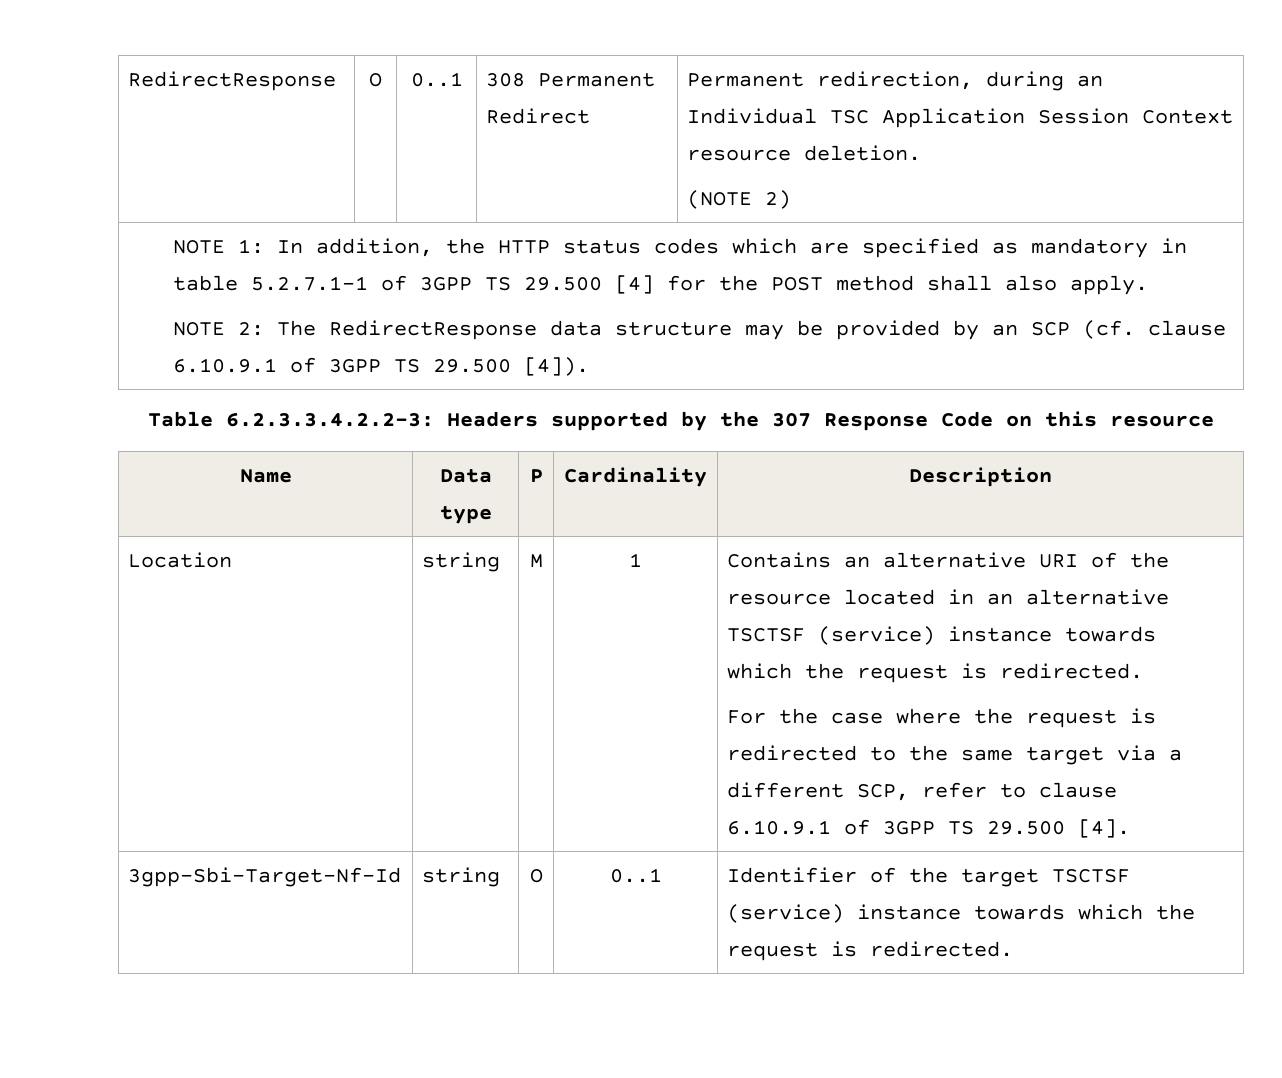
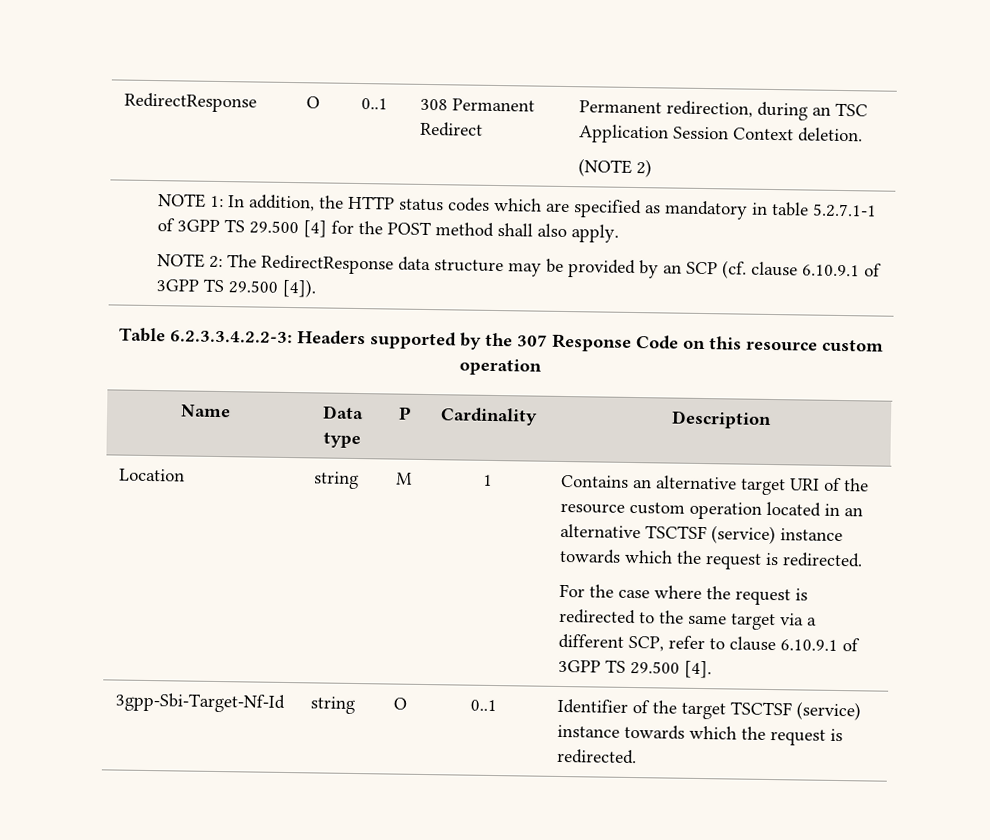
- RedirectResponse | O | 0..1 | 308 Permanent Redirect | Permanent redirection, during an Individual TSC Application Session Context resource deletion.
+ RedirectResponse | O | 0..1 | 308 Permanent Redirect | Permanent redirection, during an TSC Application Session Context deletion.
- Table 6.2.3.3.4.2.2-3: Headers supported by the 307 Response Code on this resource
+ Table 6.2.3.3.4.2.2-3: Headers supported by the 307 Response Code on this resource custom operation
- Contains an alternative URI of the resource located in an alternative TSCTSF (service) instance towards which the request is redirected.
+ Contains an alternative target URI of the resource custom operation located in an alternative TSCTSF (service) instance towards which the request is redirected.

